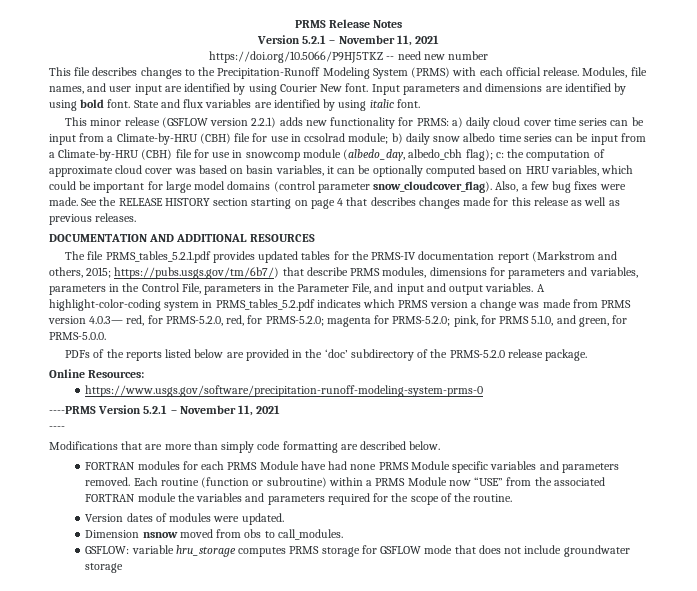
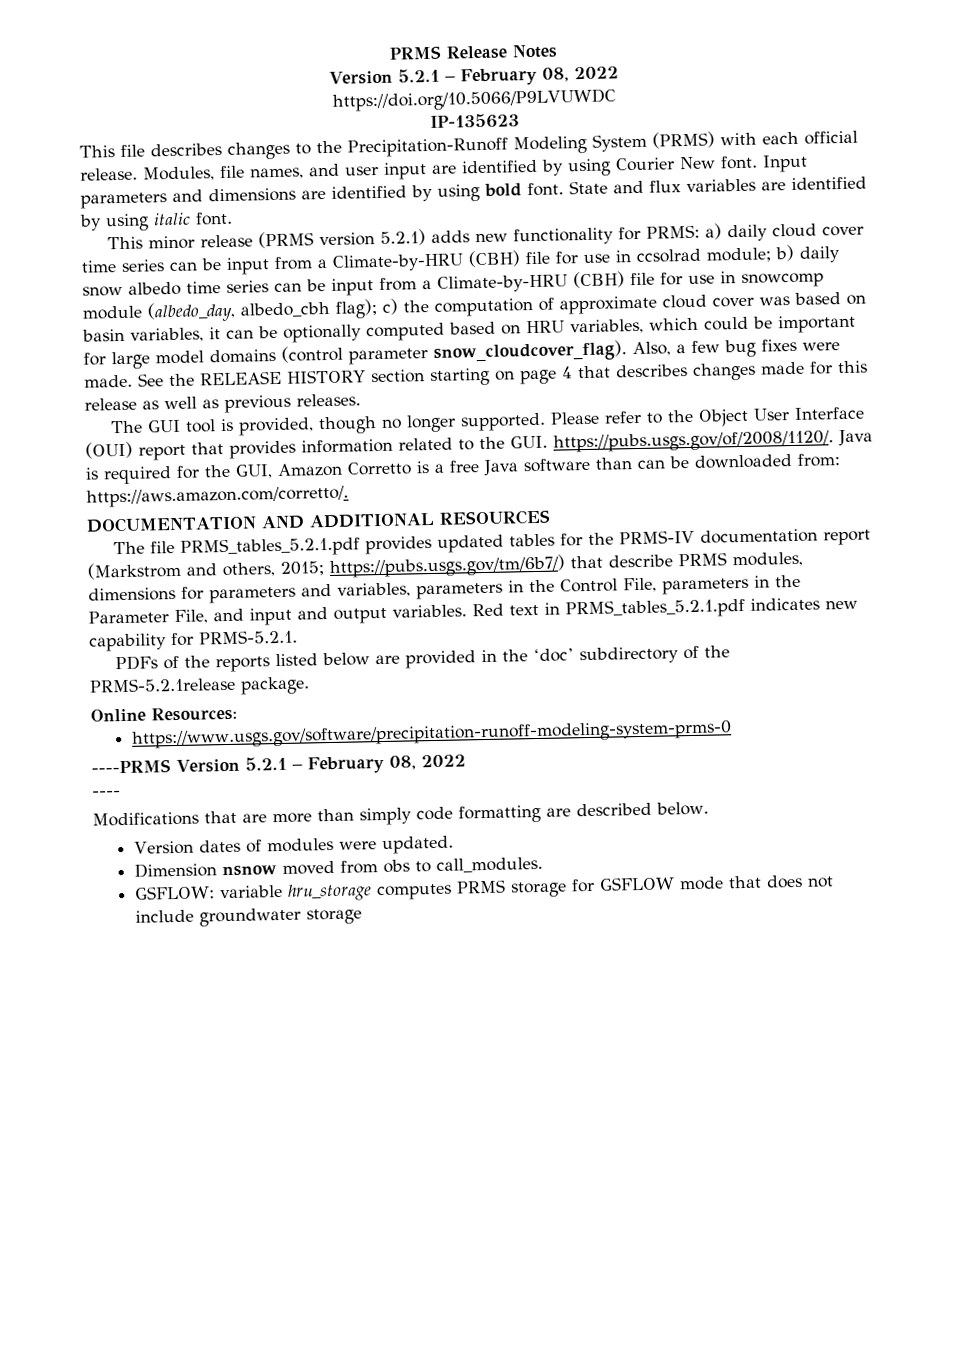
  PRMS Release Notes
- Version 5.2.1 – November 11, 2021
- https://doi.org/10.5066/P9HJ5TKZ -- need new number
+ Version 5.2.1 – February 08, 2022
+ https://doi.org/10.5066/P9LVUWDC
+ IP-135623
- This minor release (GSFLOW version 2.2.1) adds new functionality for PRMS:
+ This minor release (PRMS version 5.2.1) adds new functionality for PRMS:
- c: the computation of approximate cloud cover was based on basin variables, it can be optionally computed based on HRU variables, which could be important for large model domains (control parameter snow_cloudcover_flag).
+ c) the computation of approximate cloud cover was based on basin variables, it can be optionally computed based on HRU variables, which could be important for large model domains (control parameter snow_cloudcover_flag).
+ The GUI tool is provided, though no longer supported. Please refer to the Object User Interface (OUI) report that provides information related to the GUI. https://pubs.usgs.gov/of/2008/1120/. Java is required for the GUI, Amazon Corretto is a free Java software than can be downloaded from: https://aws.amazon.com/corretto/.
- A highlight-color-coding system in PRMS_tables_5.2.pdf indicates which PRMS version a change was made from PRMS version 4.0.3— red, for PRMS-5.2.0, red, for PRMS-5.2.0; magenta for PRMS-5.2.0; pink, for PRMS 5.1.0, and green, for PRMS-5.0.0.
+ Red text in PRMS_tables_5.2.1.pdf indicates new capability for PRMS-5.2.1.
- PDFs of the reports listed below are provided in the ‘doc’ subdirectory of the PRMS-5.2.0 release package.
+ PDFs of the reports listed below are provided in the ‘doc’ subdirectory of the PRMS-5.2.1release package.
- ----PRMS Version 5.2.1 – November 11, 2021
+ ----PRMS Version 5.2.1 – February 08, 2022
- FORTRAN modules for each PRMS Module have had none PRMS Module specific variables and parameters removed. Each routine (function or subroutine) within a PRMS Module now “USE” from the associated FORTRAN module the variables and parameters required for the scope of the routine.

